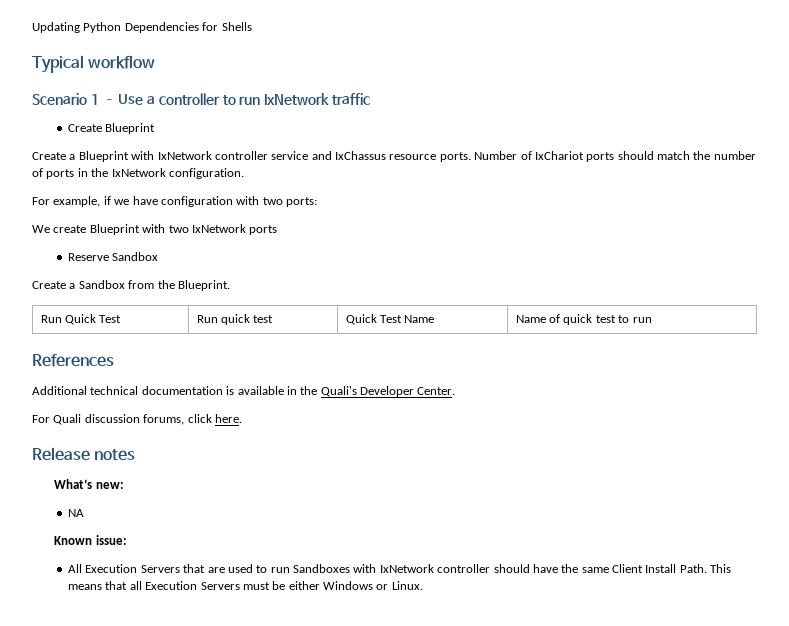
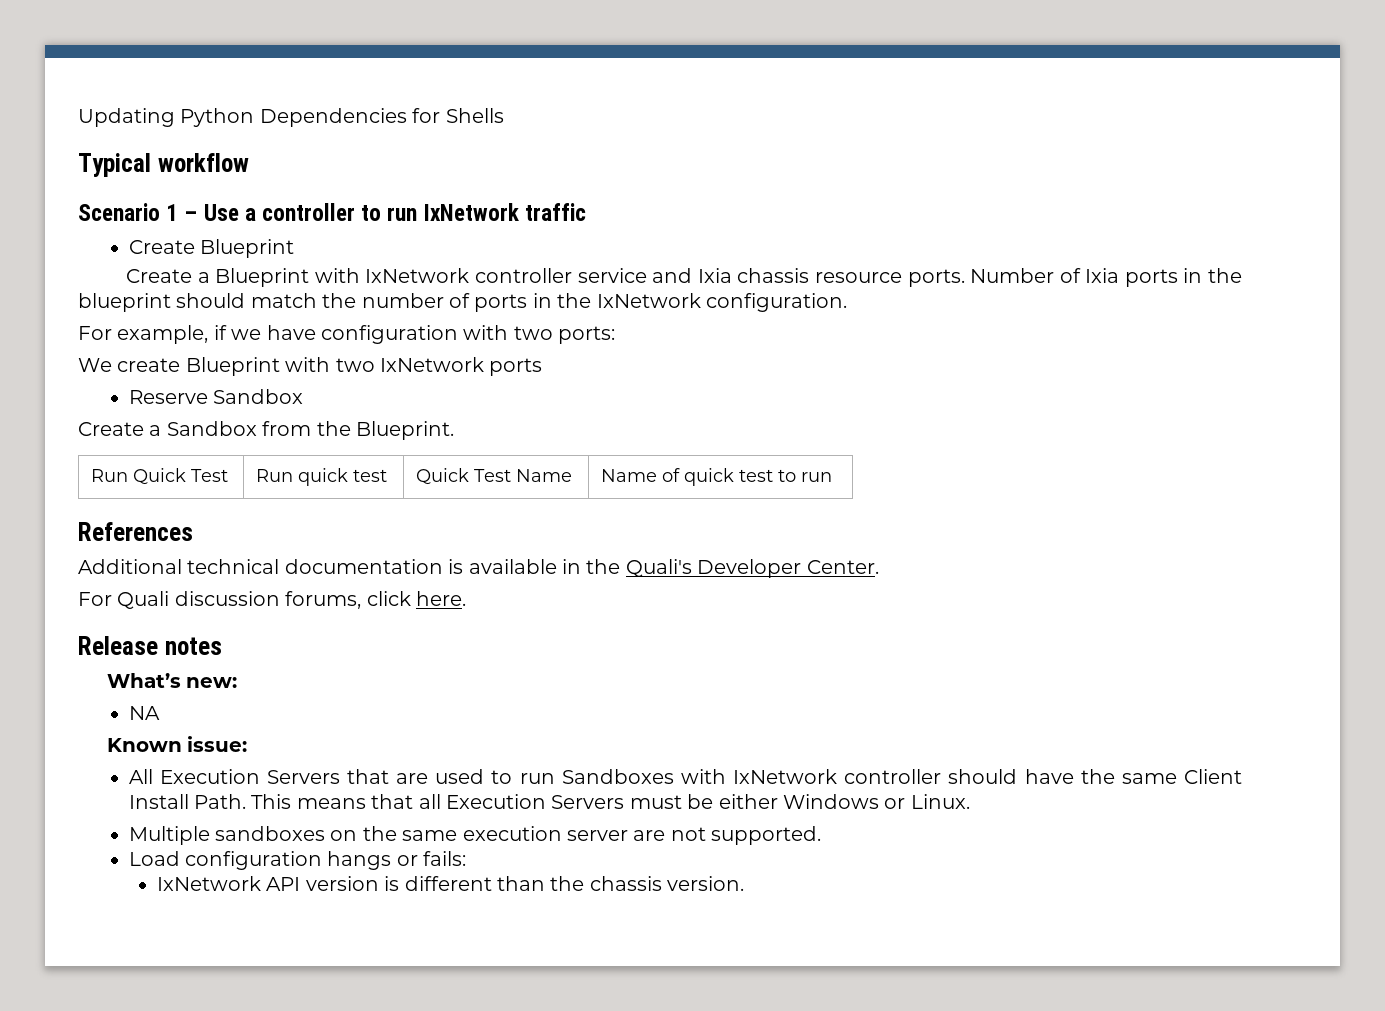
- Create a Blueprint with IxNetwork controller service and IxChassus resource ports.
+ Create a Blueprint with IxNetwork controller service and Ixia chassis resource ports.
- Number of IxChariot ports should match the number of ports in the IxNetwork configuration.
+ Number of Ixia ports in the blueprint should match the number of ports in the IxNetwork configuration.
+ Multiple sandboxes on the same execution server are not supported.
+ Load configuration hangs or fails:
+ IxNetwork API version is different than the chassis version.

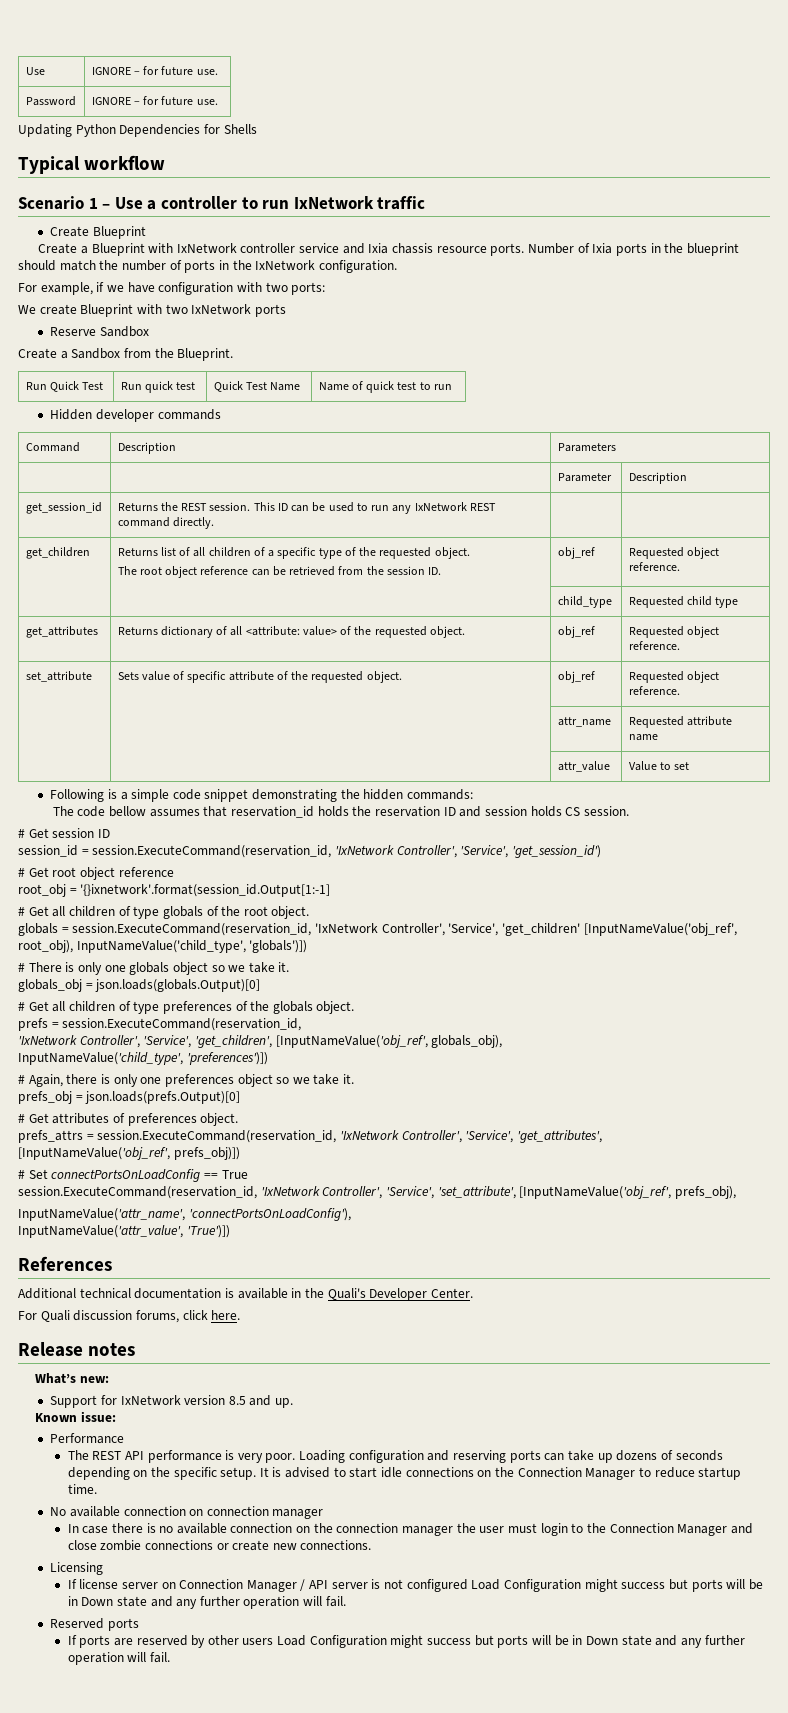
+ Use | IGNORE – for future use.
+ Password | IGNORE – for future use.
+ Hidden developer commands
+ Command | Description | Parameters
+ | | Parameter | Description
+ get_session_id | Returns the REST session. This ID can be used to run any IxNetwork REST command directly. | |
+ get_children | Returns list of all children of a specific type of the requested object.
+ The root object reference can be retrieved from the session ID. | obj_ref | Requested object reference.
+ | | child_type | Requested child type
+ get_attributes | Returns dictionary of all <attribute: value> of the requested object. | obj_ref | Requested object reference.
+ set_attribute | Sets value of specific attribute of the requested object. | obj_ref | Requested object reference.
+ | | attr_name | Requested attribute name
+ | | attr_value | Value to set
+ Following is a simple code snippet demonstrating the hidden commands:
+ The code bellow assumes that reservation_id holds the reservation ID and session holds CS session.
+ # Get session ID
+ session_id = session.ExecuteCommand(reservation_id, 'IxNetwork Controller', 'Service', 'get_session_id')
+ # Get root object reference
+ root_obj = '{}ixnetwork'.format(session_id.Output[1:-1]
+ # Get all children of type globals of the root object.
+ globals = session.ExecuteCommand(reservation_id, 'IxNetwork Controller', 'Service', 'get_children' [InputNameValue('obj_ref', root_obj), InputNameValue('child_type', 'globals')])
+ # There is only one globals object so we take it.
+ globals_obj = json.loads(globals.Output)[0]
+ # Get all children of type preferences of the globals object.
+ prefs = session.ExecuteCommand(reservation_id,
+ 'IxNetwork Controller', 'Service', 'get_children', [InputNameValue('obj_ref', globals_obj),
+ InputNameValue('child_type', 'preferences')])
+ # Again, there is only one preferences object so we take it.
+ prefs_obj = json.loads(prefs.Output)[0]
+ # Get attributes of preferences object.
+ prefs_attrs = session.ExecuteCommand(reservation_id, 'IxNetwork Controller', 'Service', 'get_attributes',
+ [InputNameValue('obj_ref', prefs_obj)])
+ # Set connectPortsOnLoadConfig == True
+ session.ExecuteCommand(reservation_id, 'IxNetwork Controller', 'Service', 'set_attribute', [InputNameValue('obj_ref', prefs_obj),
+ InputNameValue('attr_name', 'connectPortsOnLoadConfig'),
+ InputNameValue('attr_value', 'True')])
- NA
+ Support for IxNetwork version 8.5 and up.
  Known issue:
- All Execution Servers that are used to run Sandboxes with IxNetwork controller should have the same Client Install Path. This means that all Execution Servers must be either Windows or Linux.
- Multiple sandboxes on the same execution server are not supported.
- Load configuration hangs or fails:
- IxNetwork API version is different than the chassis version.
+ Performance
+ The REST API performance is very poor. Loading configuration and reserving ports can take up dozens of seconds depending on the specific setup. It is advised to start idle connections on the Connection Manager to reduce startup time.
+ No available connection on connection manager
+ In case there is no available connection on the connection manager the user must login to the Connection Manager and close zombie connections or create new connections.
+ Licensing
+ If license server on Connection Manager / API server is not configured Load Configuration might success but ports will be in Down state and any further operation will fail.
+ Reserved ports
+ If ports are reserved by other users Load Configuration might success but ports will be in Down state and any further operation will fail.

